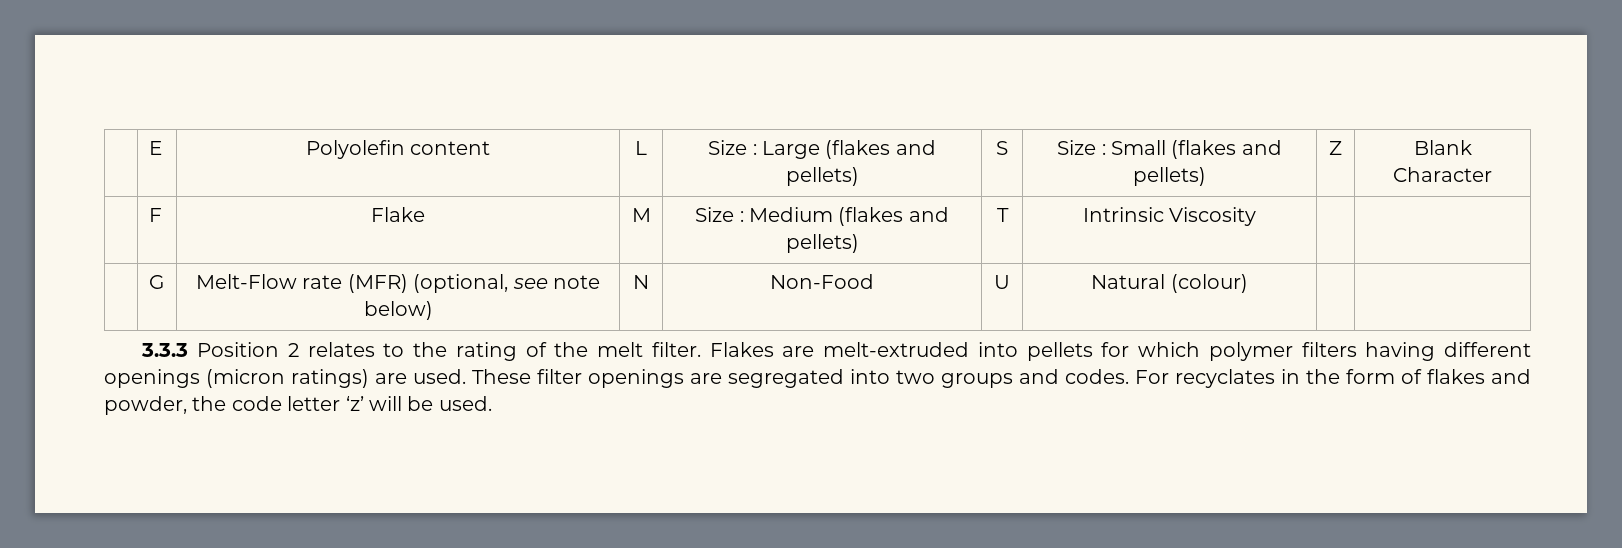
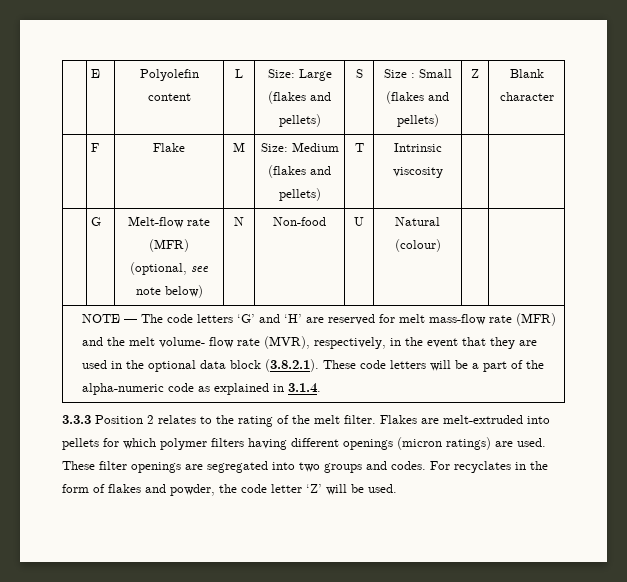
- | E | Polyolefin content | L | Size : Large (flakes and pellets) | S | Size : Small (flakes and pellets) | Z | Blank Character
+ | E | Polyolefin content | L | Size: Large (flakes and pellets) | S | Size : Small (flakes and pellets) | Z | Blank character
- | F | Flake | M | Size : Medium (flakes and pellets) | T | Intrinsic Viscosity | |
+ | F | Flake | M | Size: Medium (flakes and pellets) | T | Intrinsic viscosity | |
- | G | Melt-Flow rate (MFR) (optional, see note below) | N | Non-Food | U | Natural (colour) | |
+ | G | Melt-flow rate (MFR) (optional, see note below) | N | Non-food | U | Natural (colour) | |
+ NOTE — The code letters ‘G’ and ‘H’ are reserved for melt mass-flow rate (MFR) and the melt volume- flow rate (MVR), respectively, in the event that they are used in the optional data block (3.8.2.1). These code letters will be a part of the alpha-numeric code as explained in 3.1.4.
- For recyclates in the form of flakes and powder, the code letter ‘z’ will be used.
+ For recyclates in the form of flakes and powder, the code letter ‘Z’ will be used.

